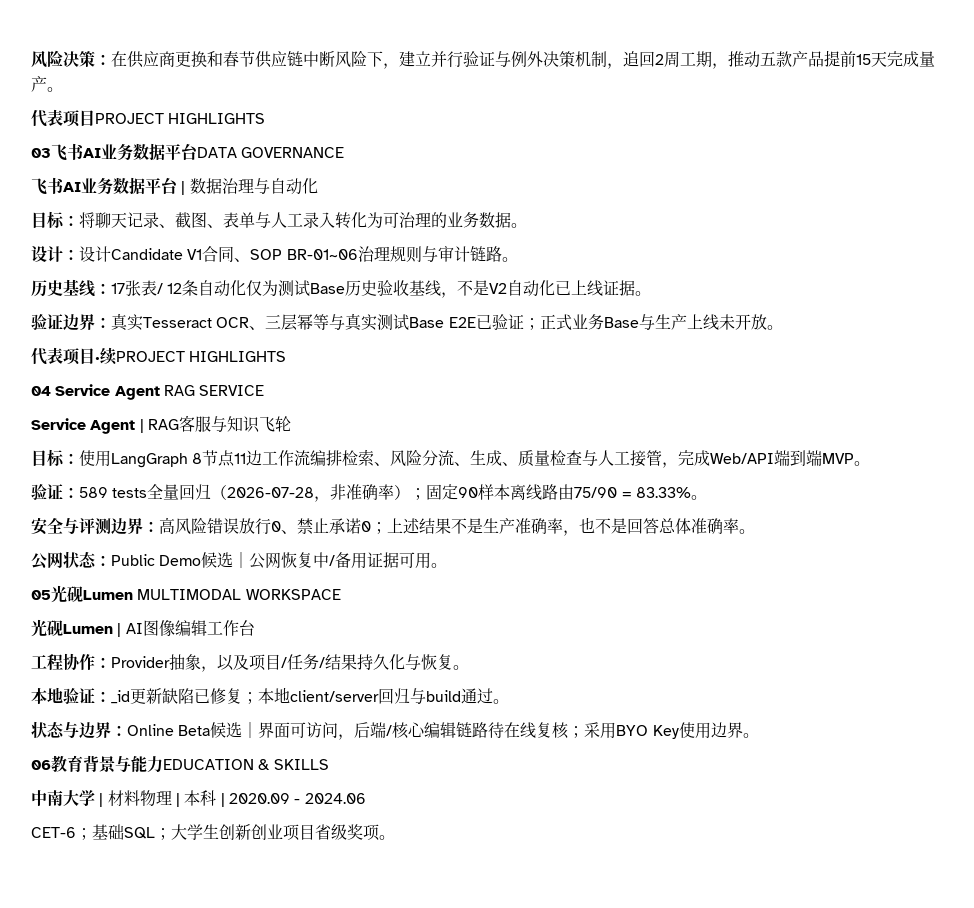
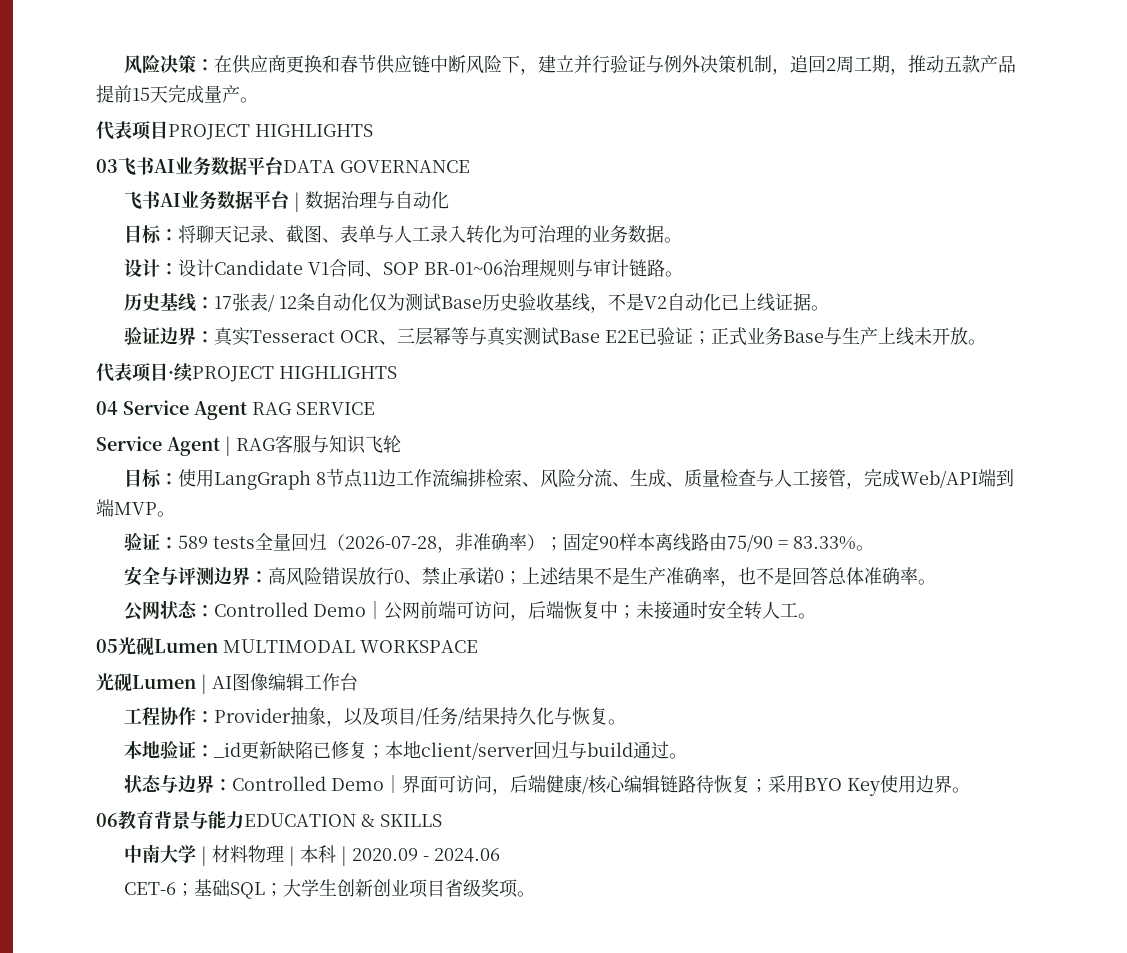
- 公网状态：Public Demo候选｜公网恢复中/备用证据可用。
+ 公网状态：Controlled Demo｜公网前端可访问，后端恢复中；未接通时安全转人工。
- 状态与边界：Online Beta候选｜界面可访问，后端/核心编辑链路待在线复核；采用BYO Key使用边界。
+ 状态与边界：Controlled Demo｜界面可访问，后端健康/核心编辑链路待恢复；采用BYO Key使用边界。

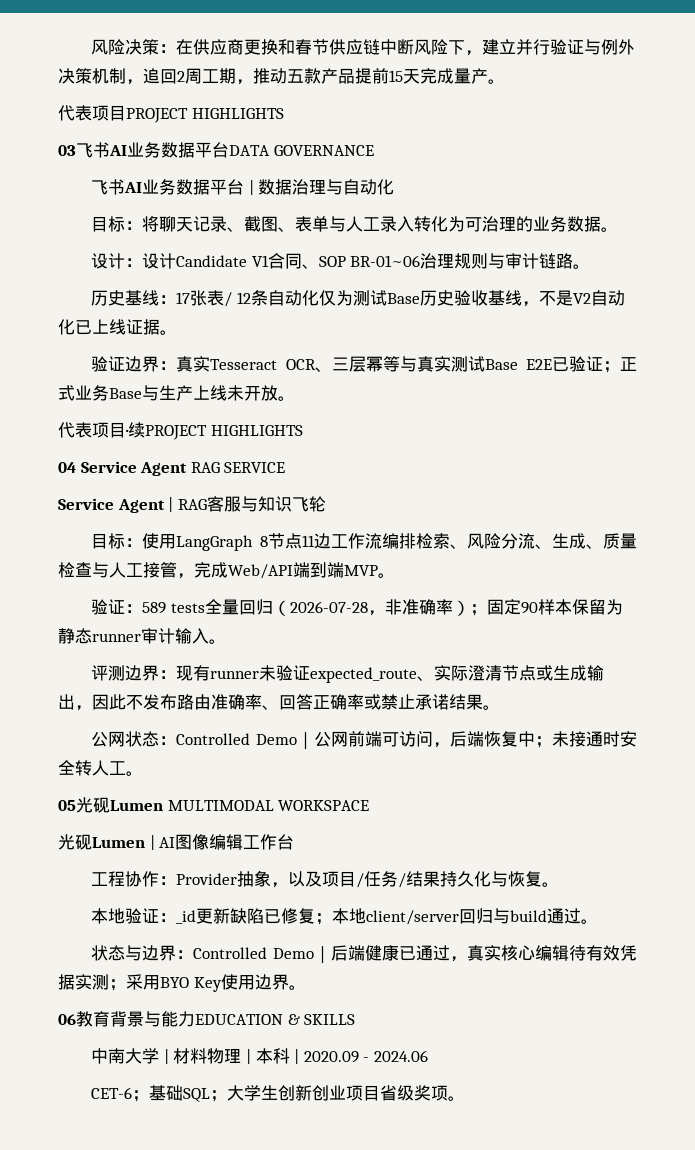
- 验证：589 tests全量回归（2026-07-28，非准确率）；固定90样本离线路由75/90 = 83.33%。
- 安全与评测边界：高风险错误放行0、禁止承诺0；上述结果不是生产准确率，也不是回答总体准确率。
+ 验证：589 tests全量回归（2026-07-28，非准确率）；固定90样本保留为静态runner审计输入。
+ 评测边界：现有runner未验证expected_route、实际澄清节点或生成输出，因此不发布路由准确率、回答正确率或禁止承诺结果。
- 状态与边界：Controlled Demo｜界面可访问，后端健康/核心编辑链路待恢复；采用BYO Key使用边界。
+ 状态与边界：Controlled Demo｜后端健康已通过，真实核心编辑待有效凭据实测；采用BYO Key使用边界。

